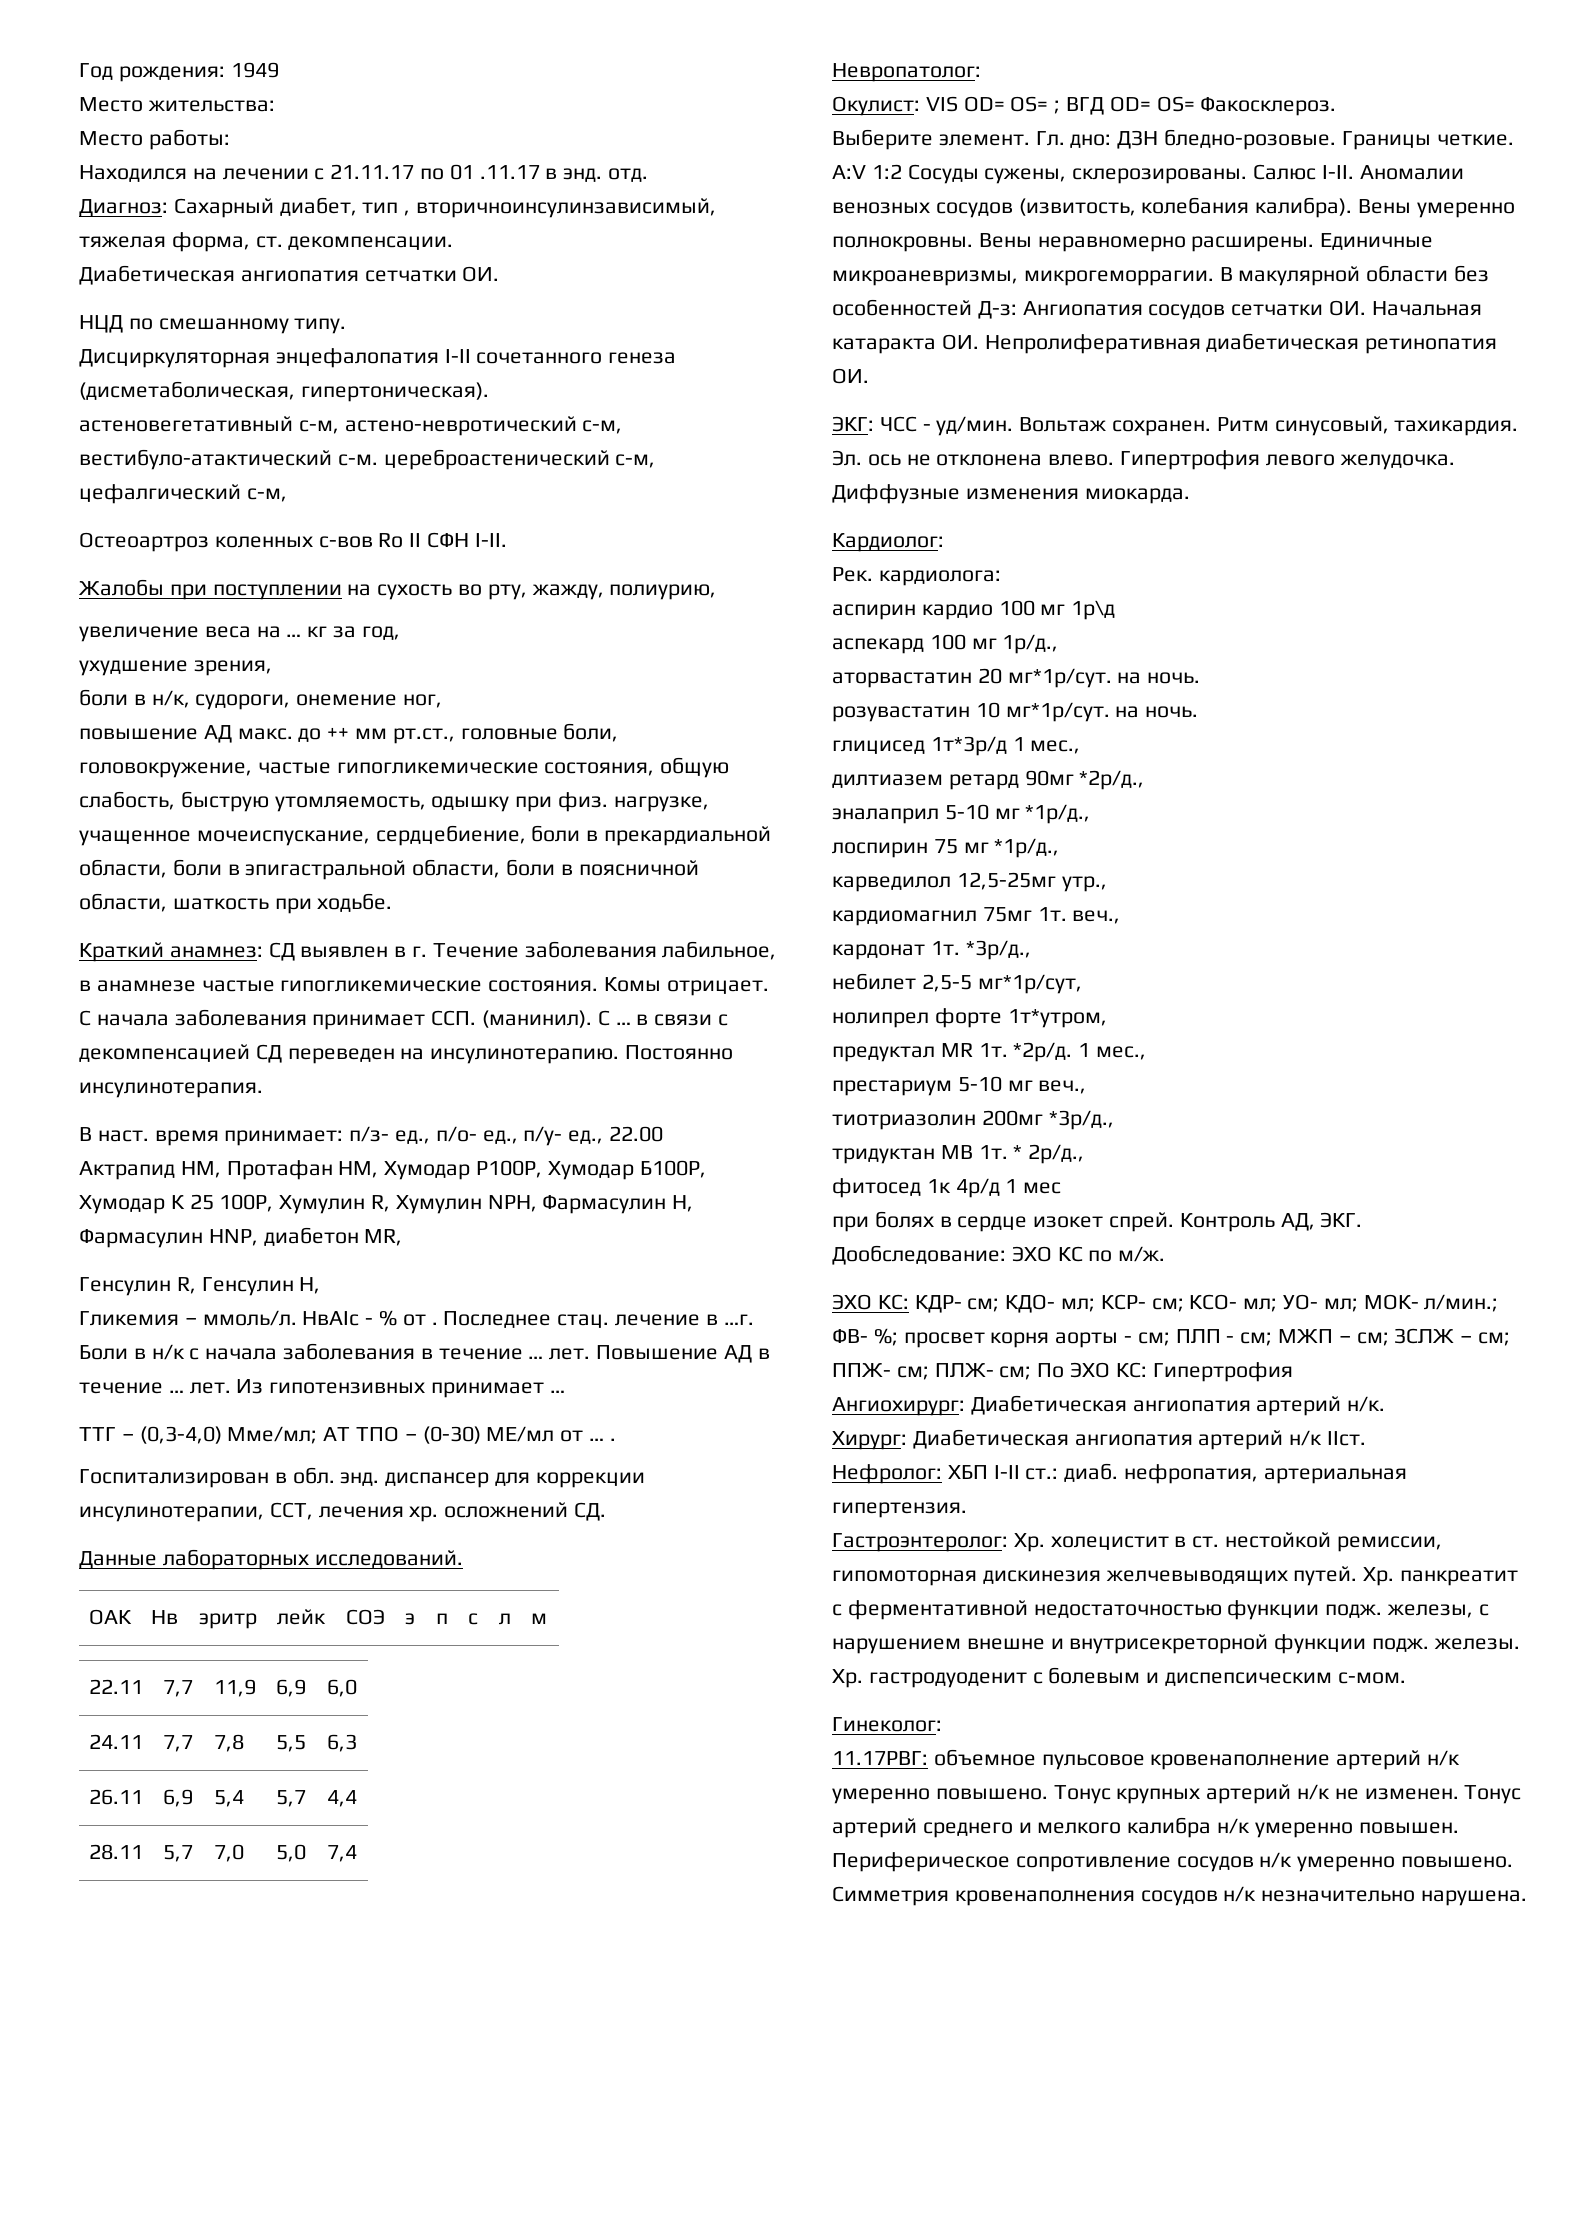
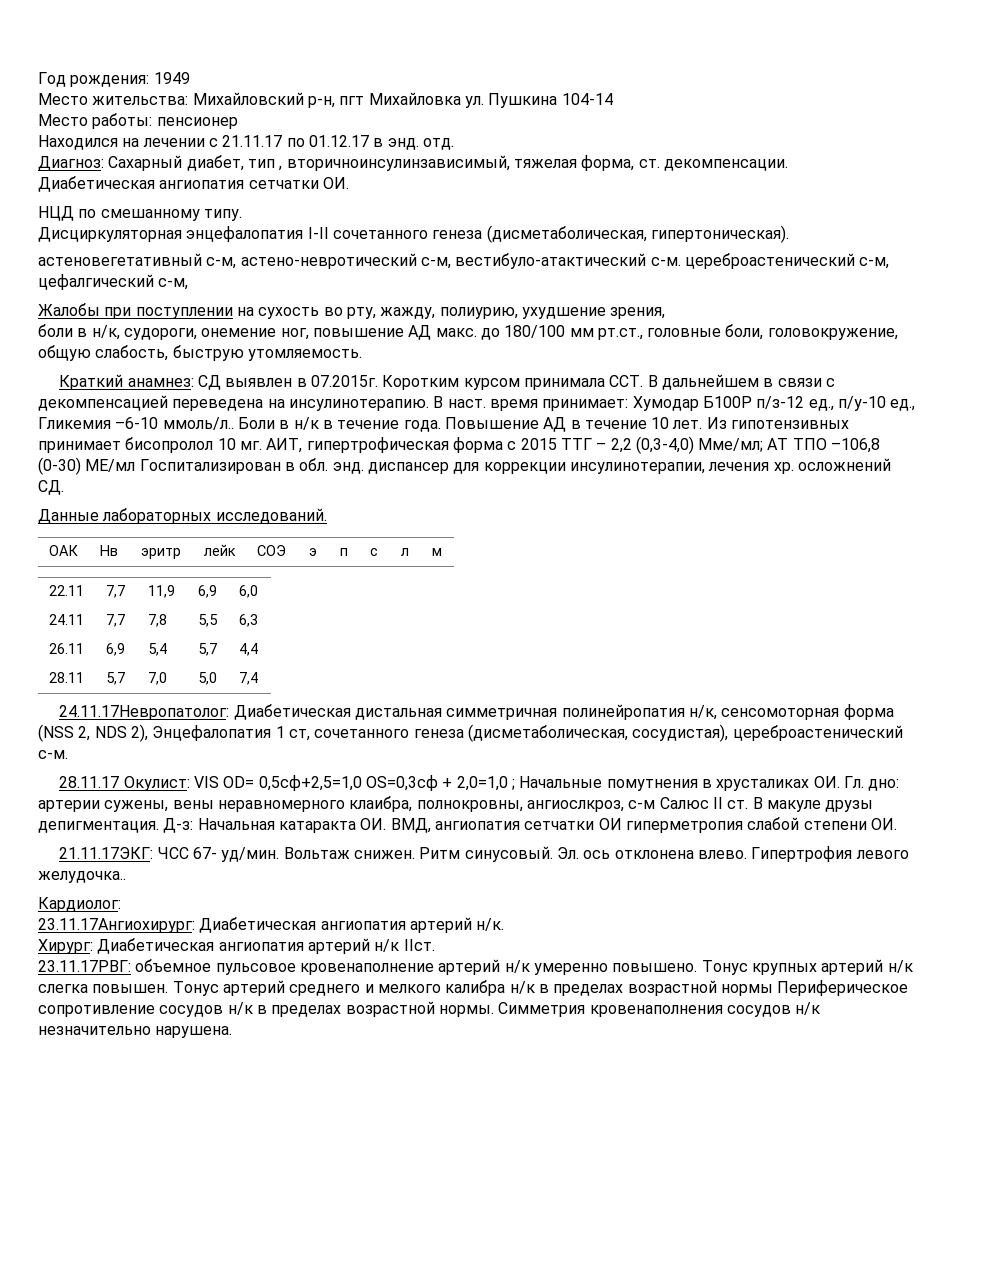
- Место жительства:
+ Место жительства: Михайловский р-н, пгт Михайловка ул. Пушкина 104-14
- Место работы:
+ Место работы: пенсионер
- Находился на лечении с 21.11.17 по 01 .11.17 в энд. отд.
+ Находился на лечении с 21.11.17 по 01.12.17 в энд. отд.
- Остеоартроз коленных с-вов Rо II СФН I-II.
- Жалобы при поступлении на сухость во рту, жажду, полиурию,
- увеличение веса на … кг за год,
- ухудшение зрения,
+ Жалобы при поступлении на сухость во рту, жажду, полиурию, ухудшение зрения,
- боли в н/к, судороги, онемение ног,
- повышение АД макс. до ++ мм рт.ст., головные боли, головокружение, частые гипогликемические состояния, общую слабость, быструю утомляемость, одышку при физ. нагрузке, учащенное мочеиспускание, сердцебиение, боли в прекардиальной области, боли в эпигастральной области, боли в поясничной области, шаткость при ходьбе.
+ боли в н/к, судороги, онемение ног, повышение АД макс. до 180/100 мм рт.ст., головные боли, головокружение, общую слабость, быструю утомляемость.
- Краткий анамнез: СД выявлен в г. Течение заболевания лабильное, в анамнезе частые гипогликемические состояния. Комы отрицает. С начала заболевания принимает ССП. (манинил). С … в связи с декомпенсацией СД переведен на инсулинотерапию. Постоянно инсулинотерапия.
- В наст. время принимает: п/з- ед., п/о- ед., п/у- ед., 22.00
- Актрапид НМ, Протафан НМ, Хумодар Р100Р, Хумодар Б100Р, Хумодар К 25 100Р, Хумулин R, Хумулин NРН, Фармасулин Н, Фармасулин НNР, диабетон МR,
- Генсулин R, Генсулин Н,
- Гликемия – ммоль/л. НвАIс - % от . Последнее стац. лечение в …г. Боли в н/к с начала заболевания в течение … лет.
+ Краткий анамнез: СД выявлен в 07.2015г. Коротким курсом принимала ССТ. В дальнейшем в связи с декомпенсацией переведена на инсулинотерапию. В наст. время принимает: Хумодар Б100Р п/з-12 ед., п/у-10 ед., Гликемия –6-10 ммоль/л.. Боли в н/к в течение года.
- Повышение АД в течение … лет.
+ Повышение АД в течение 10 лет.
- Из гипотензивных принимает …
- ТТГ – (0,3-4,0) Мме/мл; АТ ТПО – (0-30) МЕ/мл от … .
- Госпитализирован в обл. энд. диспансер для коррекции инсулинотерапии, ССТ, лечения хр. осложнений СД.
+ Из гипотензивных принимает бисопролол 10 мг. АИТ, гипертрофическая форма с 2015 ТТГ – 2,2 (0,3-4,0) Мме/мл; АТ ТПО –106,8 (0-30) МЕ/мл Госпитализирован в обл. энд. диспансер для коррекции инсулинотерапии, лечения хр. осложнений СД.
- Невропатолог:
- Окулист: VIS OD= OS= ; ВГД OD= OS= Факосклероз.
- Выберите элемент. Гл. дно: ДЗН бледно-розовые. Границы четкие. А:V 1:2 Сосуды сужены, склерозированы. Салюс I-II. Аномалии венозных сосудов (извитость, колебания калибра). Вены умеренно полнокровны. Вены неравномерно расширены. Единичные микроаневризмы, микрогеморрагии. В макулярной области без особенностей Д-з: Ангиопатия сосудов сетчатки ОИ. Начальная катаракта ОИ. Непролиферативная диабетическая ретинопатия ОИ.
- ЭКГ: ЧСС - уд/мин. Вольтаж сохранен. Ритм синусовый, тахикардия.
+ 24.11.17Невропатолог: Диабетическая дистальная симметричная полинейропатия н/к, сенсомоторная форма (NSS 2, NDS 2), Энцефалопатия 1 ст, сочетанного генеза (дисметаболическая, сосудистая), цереброастенический с-м.
+ 28.11.17 Окулист: VIS OD= 0,5сф+2,5=1,0 OS=0,3сф + 2,0=1,0 ; Начальные помутнения в хрусталиках ОИ. Гл. дно: артерии сужены, вены неравномерного клаибра, полнокровны, ангиослкроз, с-м Салюс II ст. В макуле друзы депигментация. Д-з: Начальная катаракта ОИ. ВМД, ангиопатия сетчатки ОИ гиперметропия слабой степени ОИ.
+ 21.11.17ЭКГ: ЧСС 67- уд/мин. Вольтаж снижен. Ритм синусовый.
- Эл. ось не отклонена влево.
+ Эл. ось отклонена влево.
- Гипертрофия левого желудочка. Диффузные изменения миокарда.
+ Гипертрофия левого желудочка..
  Кардиолог:
- Рек. кардиолога:
- аспирин кардио 100 мг 1р\д
- аспекард 100 мг 1р/д.,
- аторвастатин 20 мг*1р/сут. на ночь.
- розувастатин 10 мг*1р/сут. на ночь.
- глицисед 1т*3р/д 1 мес.,
- дилтиазем ретард 90мг *2р/д.,
- эналаприл 5-10 мг *1р/д.,
- лоспирин 75 мг *1р/д.,
- карведилол 12,5-25мг утр.,
- кардиомагнил 75мг 1т. веч.,
- кардонат 1т. *3р/д.,
- небилет 2,5-5 мг*1р/сут,
- нолипрел форте 1т*утром,
- предуктал МR 1т. *2р/д. 1 мес.,
- престариум 5-10 мг веч.,
- тиотриазолин 200мг *3р/д.,
- тридуктан МВ 1т. * 2р/д.,
- фитосед 1к 4р/д 1 мес
- при болях в сердце изокет спрей. Контроль АД, ЭКГ. Дообследование: ЭХО КС по м/ж.
- ЭХО КС: КДР- см; КДО- мл; КСР- см; КСО- мл; УО- мл; МОК- л/мин.; ФВ- %; просвет корня аорты - см; ПЛП - см; МЖП – см; ЗСЛЖ – см; ППЖ- см; ПЛЖ- см; По ЭХО КС: Гипертрофия
- Ангиохирург: Диабетическая ангиопатия артерий н/к.
+ 23.11.17Ангиохирург: Диабетическая ангиопатия артерий н/к.
- Нефролог: ХБП I-II ст.: диаб. нефропатия, артериальная гипертензия.
- Гастроэнтеролог: Хр. холецистит в ст. нестойкой ремиссии, гипомоторная дискинезия желчевыводящих путей. Хр. панкреатит с ферментативной недостаточностью функции подж. железы, с нарушением внешне и внутрисекреторной функции подж. железы. Хр. гастродуоденит с болевым и диспепсическим с-мом.
- Гинеколог:
- 11.17РВГ: объемное пульсовое кровенаполнение артерий н/к умеренно повышено.
+ 23.11.17РВГ: объемное пульсовое кровенаполнение артерий н/к умеренно повышено.
- Тонус крупных артерий н/к не изменен.
+ Тонус крупных артерий н/к слегка повышен.
- Тонус артерий среднего и мелкого калибра н/к умеренно повышен. Периферическое сопротивление сосудов н/к умеренно повышено.
+ Тонус артерий среднего и мелкого калибра н/к в пределах возрастной нормы Периферическое сопротивление сосудов н/к в пределах возрастной нормы.

